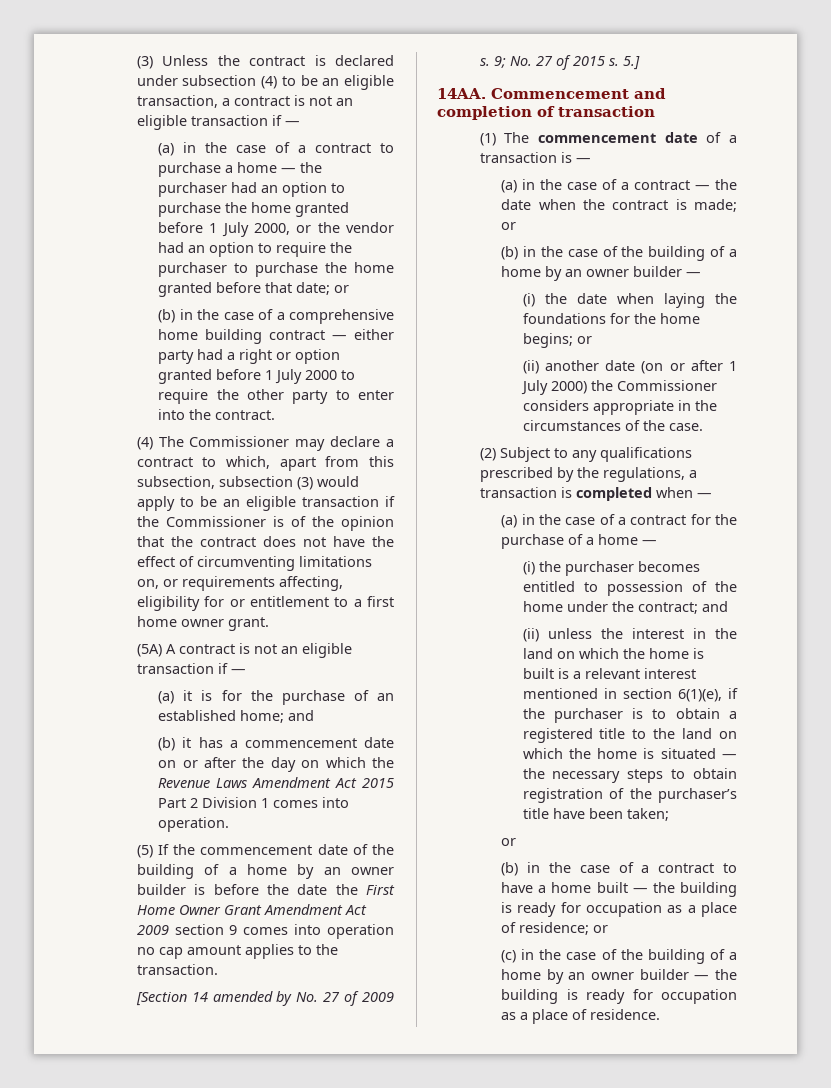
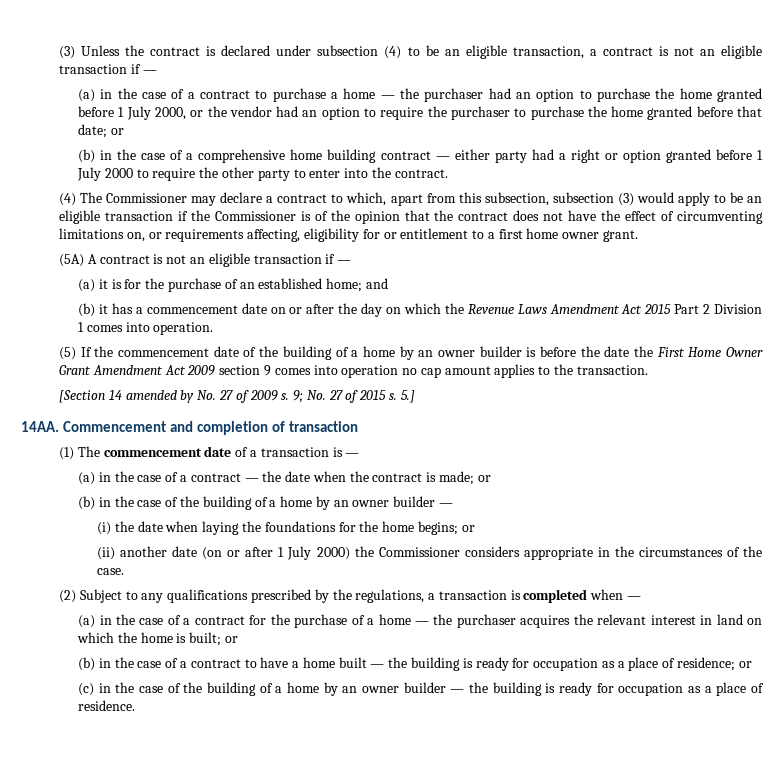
- (a) in the case of a contract for the purchase of a home —
- (i) the purchaser becomes entitled to possession of the home under the contract; and
- (ii) unless the interest in the land on which the home is built is a relevant interest mentioned in section 6(1)(e), if the purchaser is to obtain a registered title to the land on which the home is situated — the necessary steps to obtain registration of the purchaser’s title have been taken;
- or
+ (a) in the case of a contract for the purchase of a home — the purchaser acquires the relevant interest in land on which the home is built; or

